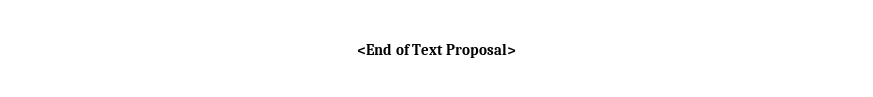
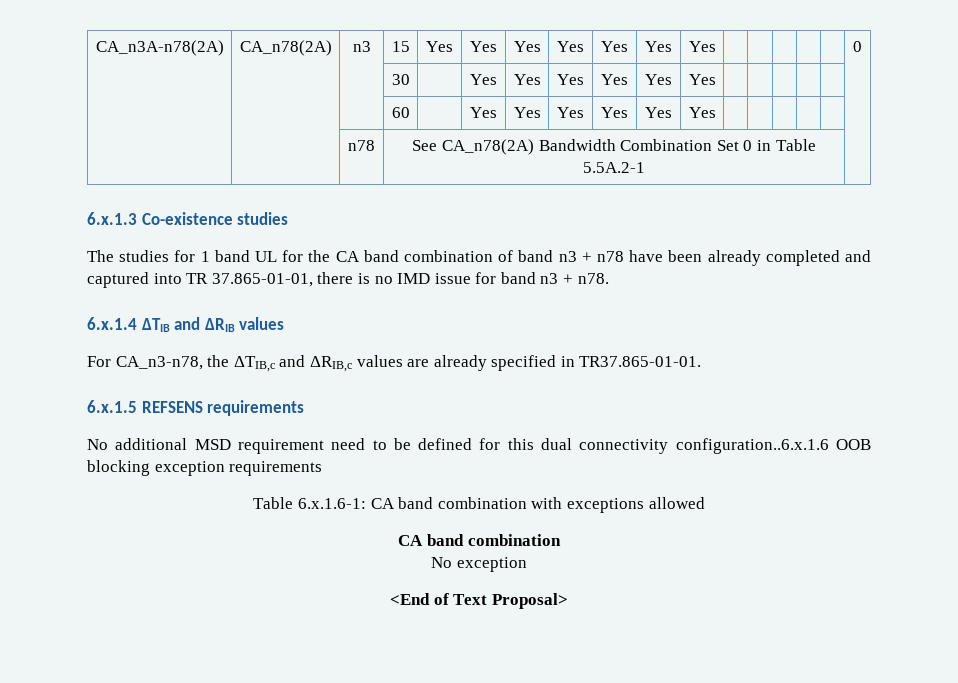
+ CA_n3A-n78(2A) | CA_n78(2A) | n3 | 15 | Yes | Yes | Yes | Yes | Yes | Yes | Yes | | | | | | 0
+ | | | 30 | | Yes | Yes | Yes | Yes | Yes | Yes | | | | | |
+ | | | 60 | | Yes | Yes | Yes | Yes | Yes | Yes | | | | | |
+ | | n78 | See CA_n78(2A) Bandwidth Combination Set 0 in Table 5.5A.2-1 |
+ 6.x.1.3 Co-existence studies
+ The studies for 1 band UL for the CA band combination of band n3 + n78 have been already completed and captured into TR 37.865-01-01, there is no IMD issue for band n3 + n78.
+ 6.x.1.4 ∆TIB and ∆RIB values
+ For CA_n3-n78, the ΔTIB,c and ΔRIB,c values are already specified in TR37.865-01-01.
+ 6.x.1.5 REFSENS requirements
+ No additional MSD requirement need to be defined for this dual connectivity configuration..6.x.1.6 OOB blocking exception requirements
+ Table 6.x.1.6-1: CA band combination with exceptions allowed
+ CA band combination
+ No exception

